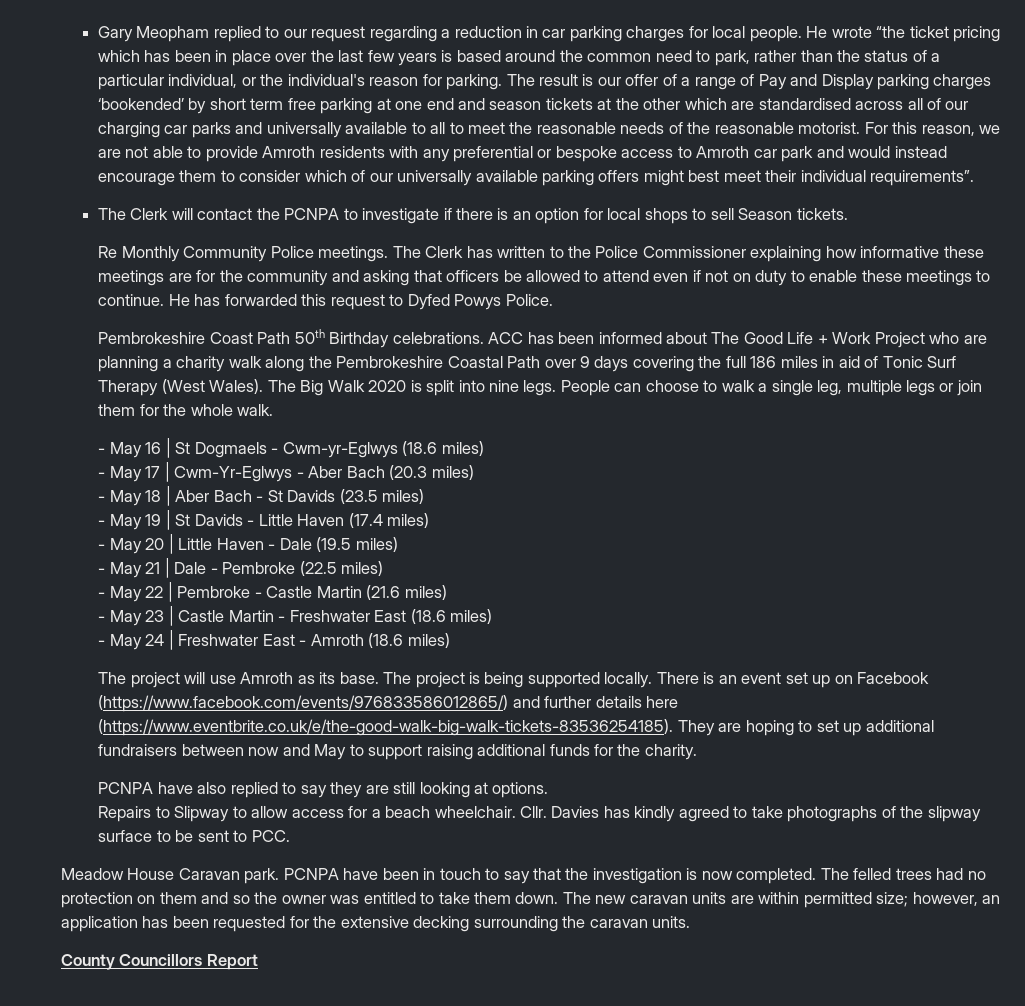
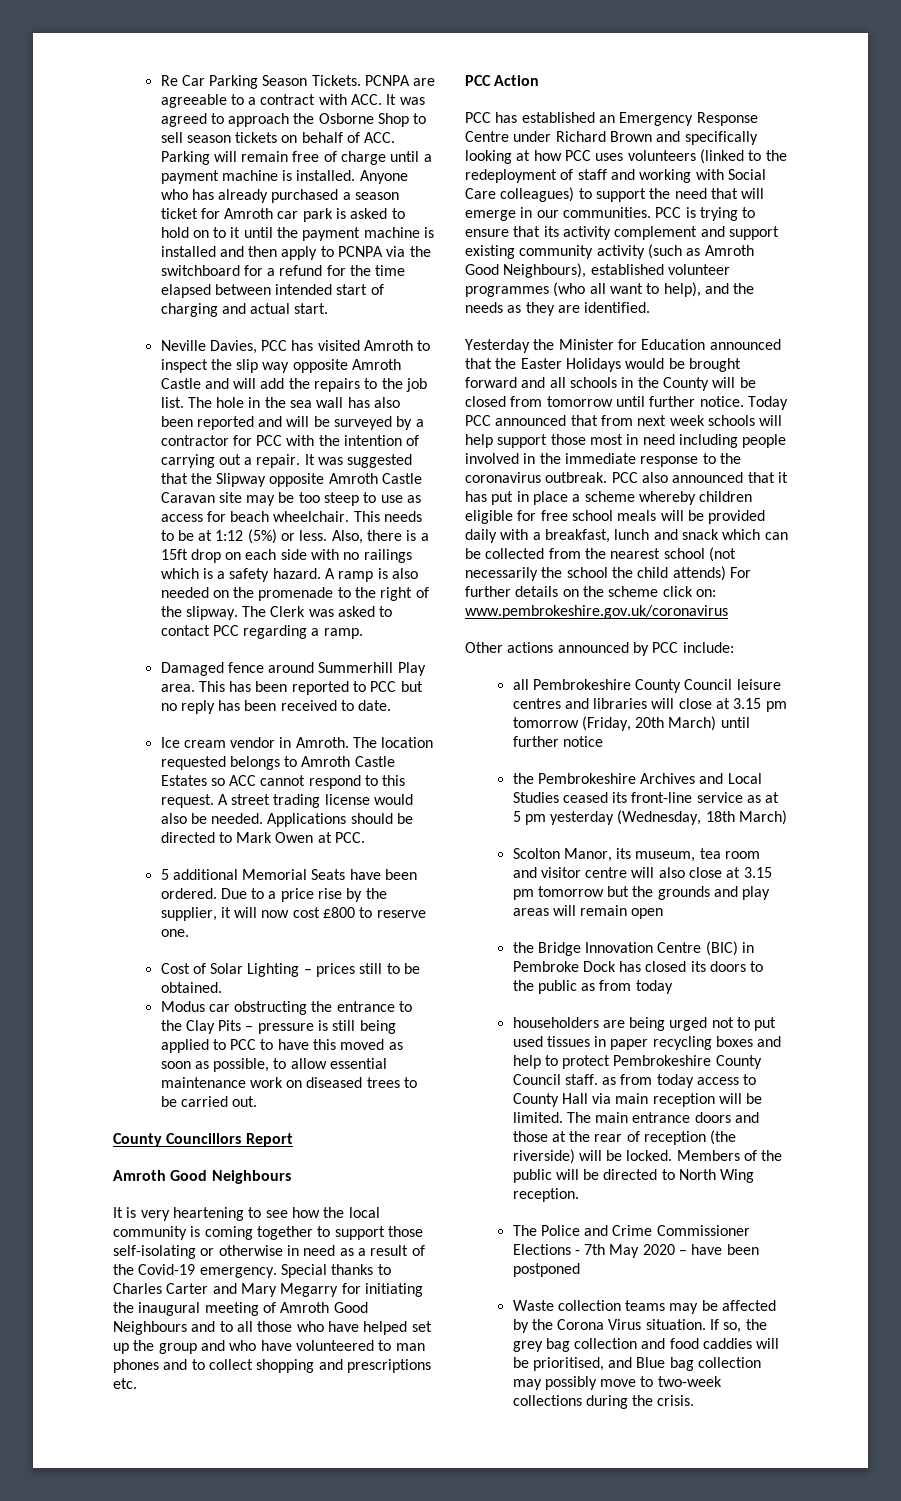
- Gary Meopham replied to our request regarding a reduction in car parking charges for local people. He wrote “the ticket pricing which has been in place over the last few years is based around the common need to park, rather than the status of a particular individual, or the individual's reason for parking. The result is our offer of a range of Pay and Display parking charges ‘bookended’ by short term free parking at one end and season tickets at the other which are standardised across all of our charging car parks and universally available to all to meet the reasonable needs of the reasonable motorist. For this reason, we are not able to provide Amroth residents with any preferential or bespoke access to Amroth car park and would instead encourage them to consider which of our universally available parking offers might best meet their individual requirements”.
- The Clerk will contact the PCNPA to investigate if there is an option for local shops to sell Season tickets.
- Re Monthly Community Police meetings. The Clerk has written to the Police Commissioner explaining how informative these meetings are for the community and asking that officers be allowed to attend even if not on duty to enable these meetings to continue. He has forwarded this request to Dyfed Powys Police.
- Pembrokeshire Coast Path 50th Birthday celebrations. ACC has been informed about The Good Life + Work Project who are planning a charity walk along the Pembrokeshire Coastal Path over 9 days covering the full 186 miles in aid of Tonic Surf Therapy (West Wales). The Big Walk 2020 is split into nine legs. People can choose to walk a single leg, multiple legs or join them for the whole walk.
- - May 16 | St Dogmaels - Cwm-yr-Eglwys (18.6 miles)
- - May 17 | Cwm-Yr-Eglwys - Aber Bach (20.3 miles)
- - May 18 | Aber Bach - St Davids (23.5 miles)
- - May 19 | St Davids - Little Haven (17.4 miles)
- - May 20 | Little Haven - Dale (19.5 miles)
- - May 21 | Dale - Pembroke (22.5 miles)
- - May 22 | Pembroke - Castle Martin (21.6 miles)
- - May 23 | Castle Martin - Freshwater East (18.6 miles)
- - May 24 | Freshwater East - Amroth (18.6 miles)
- The project will use Amroth as its base. The project is being supported locally. There is an event set up on Facebook (https://www.facebook.com/events/976833586012865/) and further details here (https://www.eventbrite.co.uk/e/the-good-walk-big-walk-tickets-83536254185). They are hoping to set up additional fundraisers between now and May to support raising additional funds for the charity.
- PCNPA have also replied to say they are still looking at options.
- Repairs to Slipway to allow access for a beach wheelchair. Cllr. Davies has kindly agreed to take photographs of the slipway surface to be sent to PCC.
- Meadow House Caravan park. PCNPA have been in touch to say that the investigation is now completed. The felled trees had no protection on them and so the owner was entitled to take them down. The new caravan units are within permitted size; however, an application has been requested for the extensive decking surrounding the caravan units.
+ Re Car Parking Season Tickets. PCNPA are agreeable to a contract with ACC. It was agreed to approach the Osborne Shop to sell season tickets on behalf of ACC. Parking will remain free of charge until a payment machine is installed. Anyone who has already purchased a season ticket for Amroth car park is asked to hold on to it until the payment machine is installed and then apply to PCNPA via the switchboard for a refund for the time elapsed between intended start of charging and actual start.
+ Neville Davies, PCC has visited Amroth to inspect the slip way opposite Amroth Castle and will add the repairs to the job list. The hole in the sea wall has also been reported and will be surveyed by a contractor for PCC with the intention of carrying out a repair. It was suggested that the Slipway opposite Amroth Castle Caravan site may be too steep to use as access for beach wheelchair. This needs to be at 1:12 (5%) or less. Also, there is a 15ft drop on each side with no railings which is a safety hazard. A ramp is also needed on the promenade to the right of the slipway. The Clerk was asked to contact PCC regarding a ramp.
+ Damaged fence around Summerhill Play area. This has been reported to PCC but no reply has been received to date.
+ Ice cream vendor in Amroth. The location requested belongs to Amroth Castle Estates so ACC cannot respond to this request. A street trading license would also be needed. Applications should be directed to Mark Owen at PCC.
+ 5 additional Memorial Seats have been ordered. Due to a price rise by the supplier, it will now cost £800 to reserve one.
+ Cost of Solar Lighting – prices still to be obtained.
+ Modus car obstructing the entrance to the Clay Pits – pressure is still being applied to PCC to have this moved as soon as possible, to allow essential maintenance work on diseased trees to be carried out.
  County Councillors Report
+ Amroth Good Neighbours
+ It is very heartening to see how the local community is coming together to support those self-isolating or otherwise in need as a result of the Covid-19 emergency. Special thanks to Charles Carter and Mary Megarry for initiating the inaugural meeting of Amroth Good Neighbours and to all those who have helped set up the group and who have volunteered to man phones and to collect shopping and prescriptions etc.
+ PCC Action
+ PCC has established an Emergency Response Centre under Richard Brown and specifically looking at how PCC uses volunteers (linked to the redeployment of staff and working with Social Care colleagues) to support the need that will emerge in our communities. PCC is trying to ensure that its activity complement and support existing community activity (such as Amroth Good Neighbours), established volunteer programmes (who all want to help), and the needs as they are identified.
+ Yesterday the Minister for Education announced that the Easter Holidays would be brought forward and all schools in the County will be closed from tomorrow until further notice. Today PCC announced that from next week schools will help support those most in need including people involved in the immediate response to the coronavirus outbreak. PCC also announced that it has put in place a scheme whereby children eligible for free school meals will be provided daily with a breakfast, lunch and snack which can be collected from the nearest school (not necessarily the school the child attends) For further details on the scheme click on: www.pembrokeshire.gov.uk/coronavirus
+ Other actions announced by PCC include:
+ all Pembrokeshire County Council leisure centres and libraries will close at 3.15 pm tomorrow (Friday, 20th March) until further notice
+ the Pembrokeshire Archives and Local Studies ceased its front-line service as at 5 pm yesterday (Wednesday, 18th March)
+ Scolton Manor, its museum, tea room and visitor centre will also close at 3.15 pm tomorrow but the grounds and play areas will remain open
+ the Bridge Innovation Centre (BIC) in Pembroke Dock has closed its doors to the public as from today
+ householders are being urged not to put used tissues in paper recycling boxes and help to protect Pembrokeshire County Council staff. as from today access to County Hall via main reception will be limited. The main entrance doors and those at the rear of reception (the riverside) will be locked. Members of the public will be directed to North Wing reception.
+ The Police and Crime Commissioner Elections - 7th May 2020 – have been postponed
+ Waste collection teams may be affected by the Corona Virus situation. If so, the grey bag collection and food caddies will be prioritised, and Blue bag collection may possibly move to two-week collections during the crisis.

